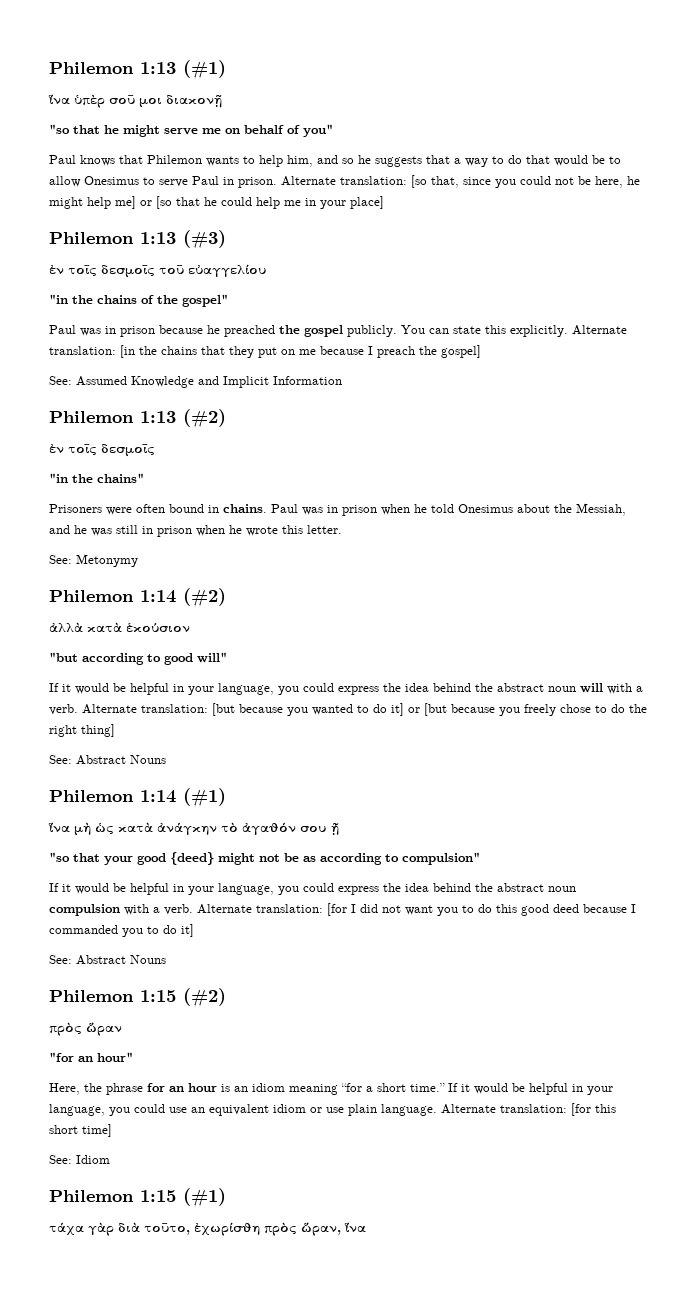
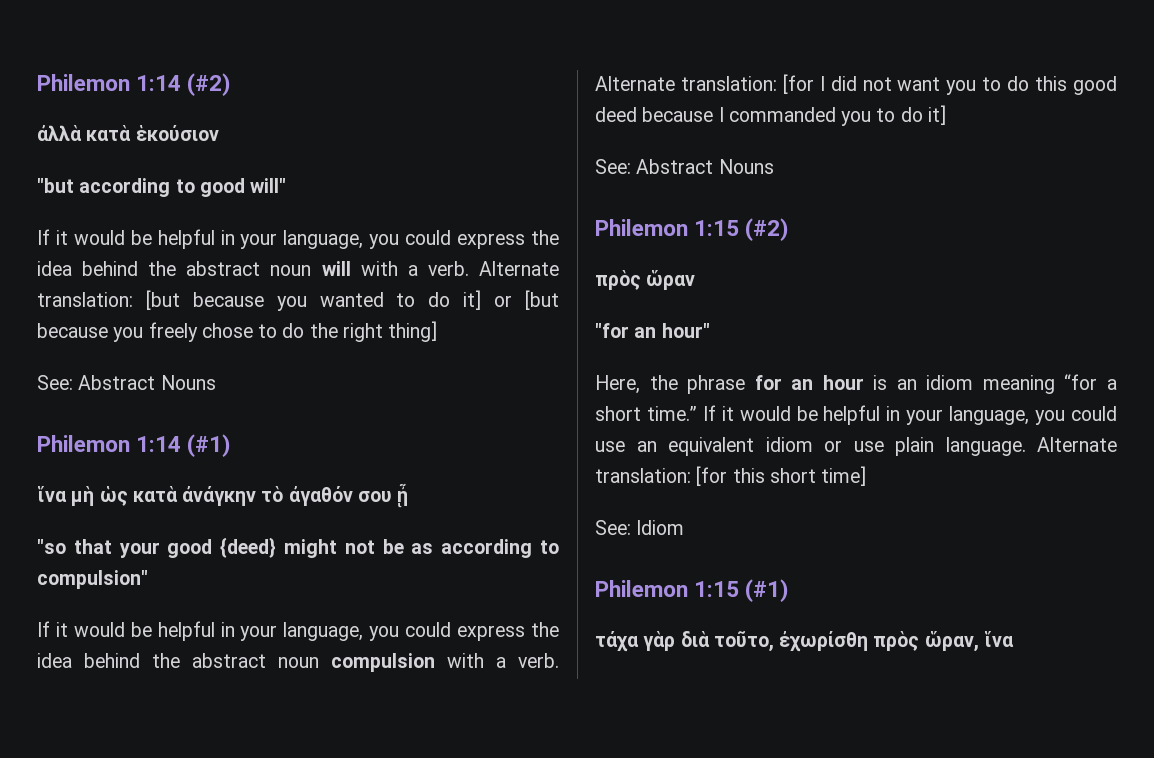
- Philemon 1:13 (#1)
- ἵνα ὑπὲρ σοῦ μοι διακονῇ
- "so that he might serve me on behalf of you"
- Paul knows that Philemon wants to help him, and so he suggests that a way to do that would be to allow Onesimus to serve Paul in prison. Alternate translation: [so that, since you could not be here, he might help me] or [so that he could help me in your place]
- Philemon 1:13 (#3)
- ἐν τοῖς δεσμοῖς τοῦ εὐαγγελίου
- "in the chains of the gospel"
- Paul was in prison because he preached the gospel publicly. You can state this explicitly. Alternate translation: [in the chains that they put on me because I preach the gospel]
- See: Assumed Knowledge and Implicit Information
- Philemon 1:13 (#2)
- ἐν τοῖς δεσμοῖς
- "in the chains"
- Prisoners were often bound in chains. Paul was in prison when he told Onesimus about the Messiah, and he was still in prison when he wrote this letter.
- See: Metonymy

